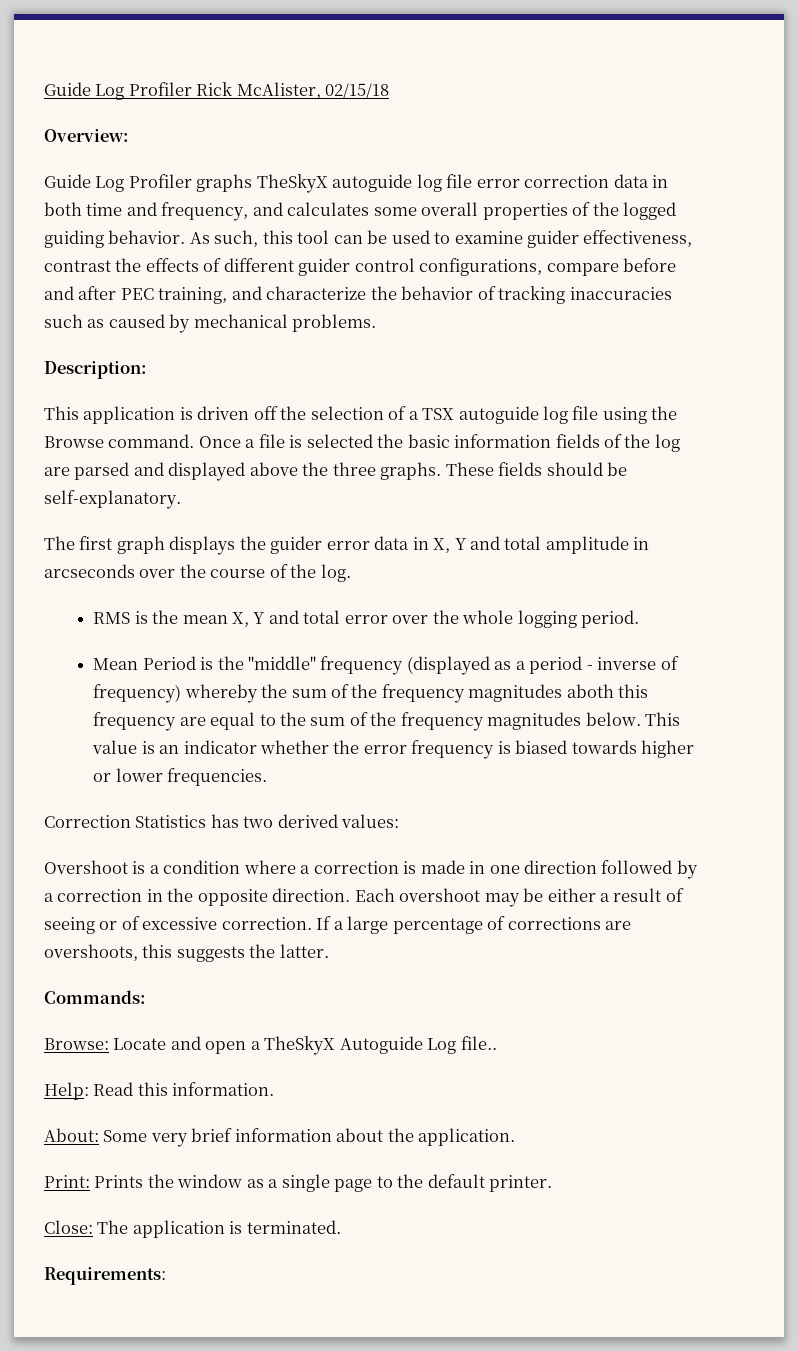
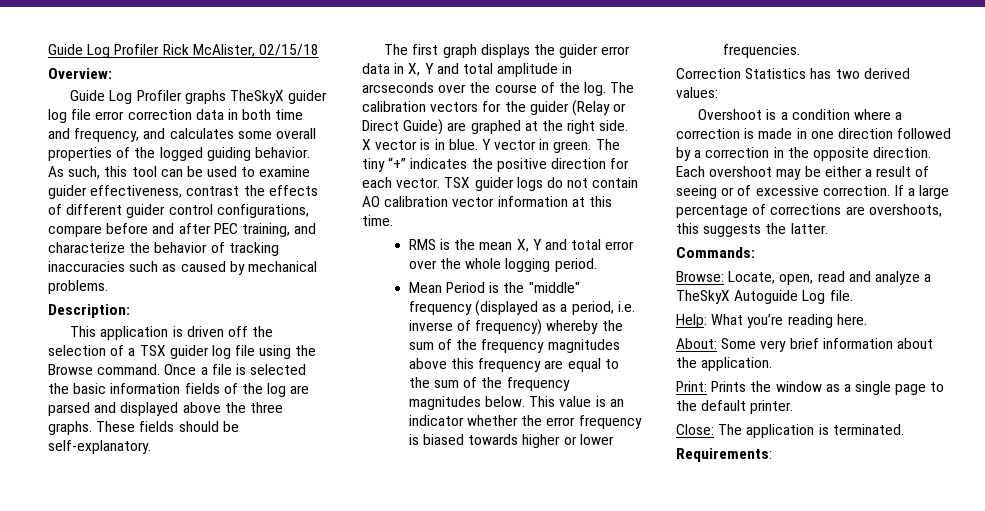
- Guide Log Profiler graphs TheSkyX autoguide log file error correction data in both time and frequency, and calculates some overall properties of the logged guiding behavior.
+ Guide Log Profiler graphs TheSkyX guider log file error correction data in both time and frequency, and calculates some overall properties of the logged guiding behavior.
- This application is driven off the selection of a TSX autoguide log file using the Browse command.
+ This application is driven off the selection of a TSX guider log file using the Browse command.
+ The calibration vectors for the guider (Relay or Direct Guide) are graphed at the right side. X vector is in blue. Y vector in green. The tiny “+” indicates the positive direction for each vector. TSX guider logs do not contain AO calibration vector information at this time.
- Mean Period is the "middle" frequency (displayed as a period - inverse of frequency) whereby the sum of the frequency magnitudes aboth this frequency are equal to the sum of the frequency magnitudes below.
+ Mean Period is the "middle" frequency (displayed as a period, i.e. inverse of frequency) whereby the sum of the frequency magnitudes above this frequency are equal to the sum of the frequency magnitudes below.
- Browse: Locate and open a TheSkyX Autoguide Log file..
+ Browse: Locate, open, read and analyze a TheSkyX Autoguide Log file.
- Help: Read this information.
+ Help: What you’re reading here.

